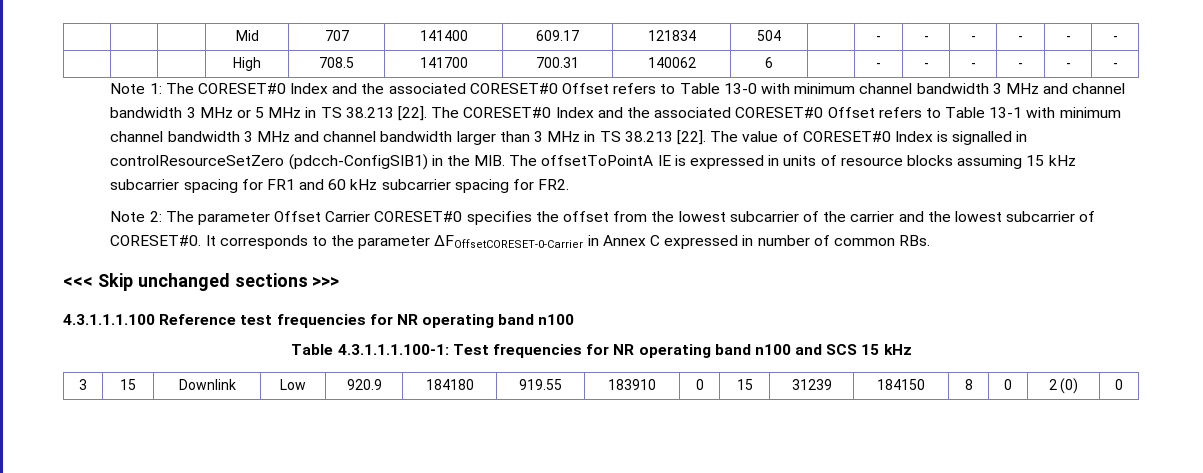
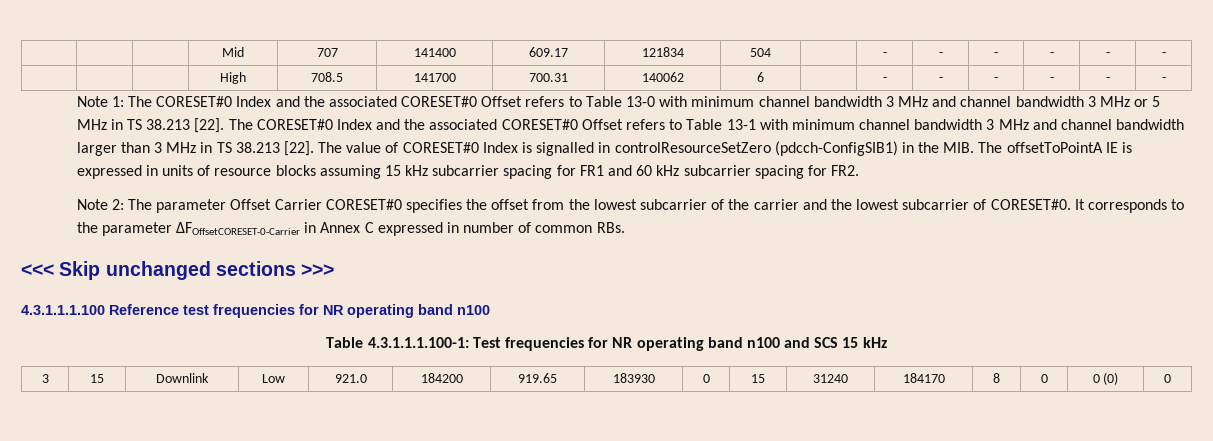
- 3 | 15 | Downlink | Low | 920.9 | 184180 | 919.55 | 183910 | 0 | 15 | 31239 | 184150 | 8 | 0 | 2 (0) | 0
+ 3 | 15 | Downlink | Low | 921.0 | 184200 | 919.65 | 183930 | 0 | 15 | 31240 | 184170 | 8 | 0 | 0 (0) | 0

